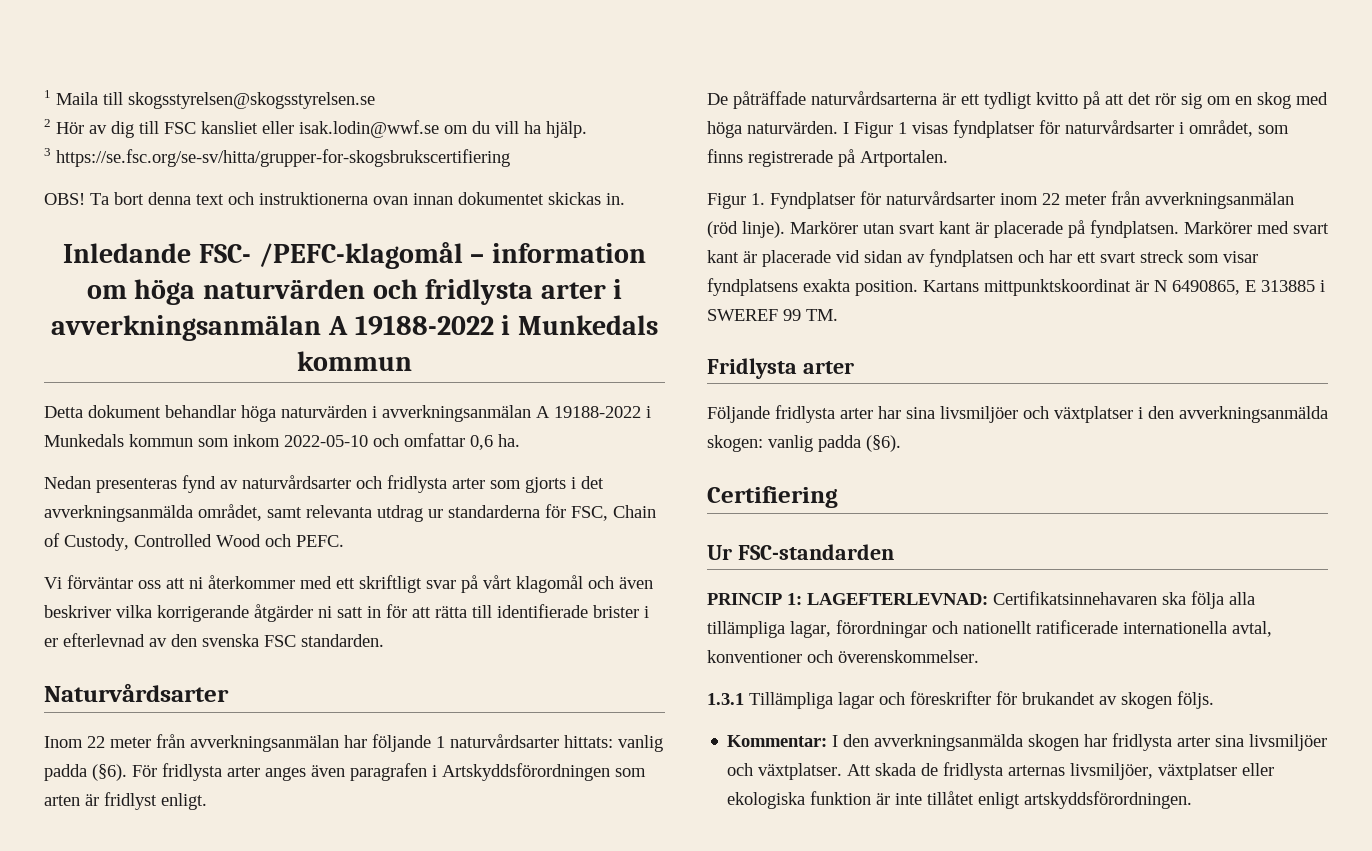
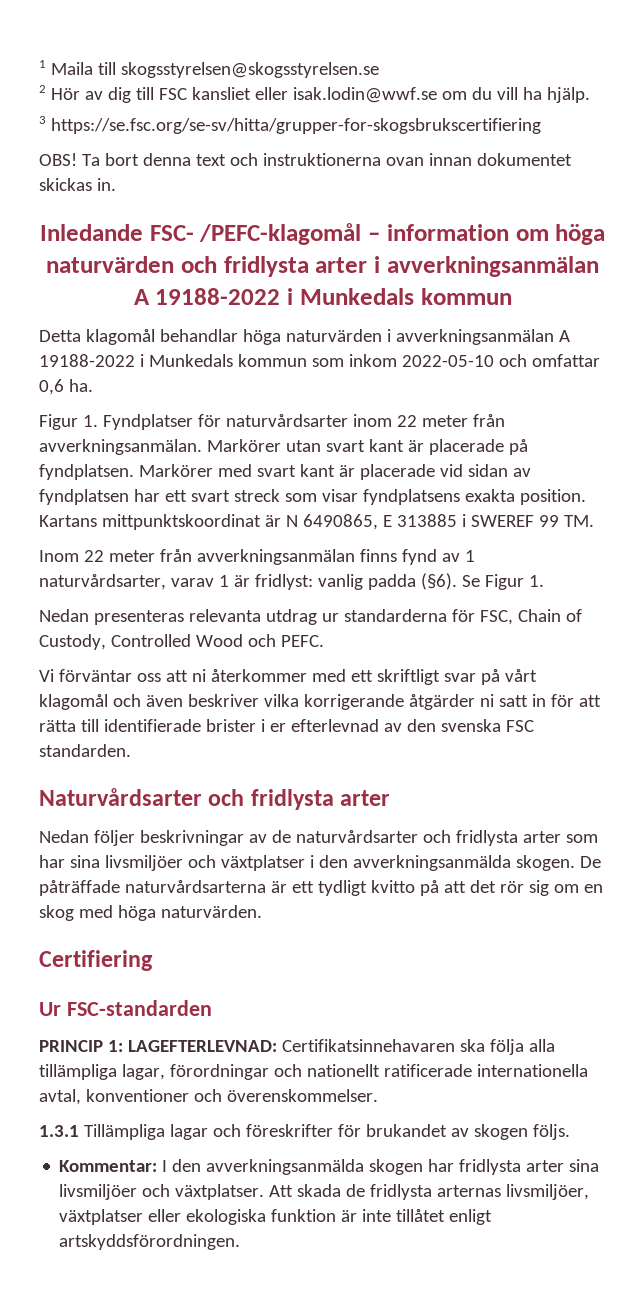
- Detta dokument behandlar höga naturvärden i avverkningsanmälan A 19188-2022 i Munkedals kommun som inkom 2022-05-10 och omfattar 0,6 ha.
+ Detta klagomål behandlar höga naturvärden i avverkningsanmälan A 19188-2022 i Munkedals kommun som inkom 2022-05-10 och omfattar 0,6 ha.
- Nedan presenteras fynd av naturvårdsarter och fridlysta arter som gjorts i det avverkningsanmälda området, samt relevanta utdrag ur standarderna för FSC, Chain of Custody, Controlled Wood och PEFC.
+ Figur 1. Fyndplatser för naturvårdsarter inom 22 meter från avverkningsanmälan. Markörer utan svart kant är placerade på fyndplatsen. Markörer med svart kant är placerade vid sidan av fyndplatsen har ett svart streck som visar fyndplatsens exakta position. Kartans mittpunktskoordinat är N 6490865, E 313885 i SWEREF 99 TM.
+ Inom 22 meter från avverkningsanmälan finns fynd av 1 naturvårdsarter, varav 1 är fridlyst: vanlig padda (§6). Se Figur 1.
+ Nedan presenteras relevanta utdrag ur standarderna för FSC, Chain of Custody, Controlled Wood och PEFC.
- Naturvårdsarter
- Inom 22 meter från avverkningsanmälan har följande 1 naturvårdsarter hittats: vanlig padda (§6). För fridlysta arter anges även paragrafen i Artskyddsförordningen som arten är fridlyst enligt.
- De påträffade naturvårdsarterna är ett tydligt kvitto på att det rör sig om en skog med höga naturvärden. I Figur 1 visas fyndplatser för naturvårdsarter i området, som finns registrerade på Artportalen.
- Figur 1. Fyndplatser för naturvårdsarter inom 22 meter från avverkningsanmälan (röd linje). Markörer utan svart kant är placerade på fyndplatsen. Markörer med svart kant är placerade vid sidan av fyndplatsen och har ett svart streck som visar fyndplatsens exakta position. Kartans mittpunktskoordinat är N 6490865, E 313885 i SWEREF 99 TM.
- Fridlysta arter
- Följande fridlysta arter har sina livsmiljöer och växtplatser i den avverkningsanmälda skogen: vanlig padda (§6).
+ Naturvårdsarter och fridlysta arter
+ Nedan följer beskrivningar av de naturvårdsarter och fridlysta arter som har sina livsmiljöer och växtplatser i den avverkningsanmälda skogen. De påträffade naturvårdsarterna är ett tydligt kvitto på att det rör sig om en skog med höga naturvärden.

